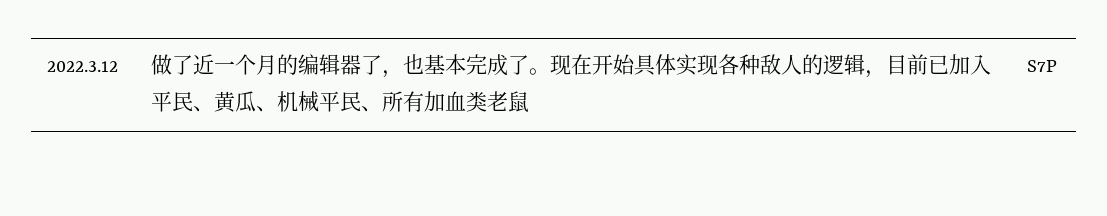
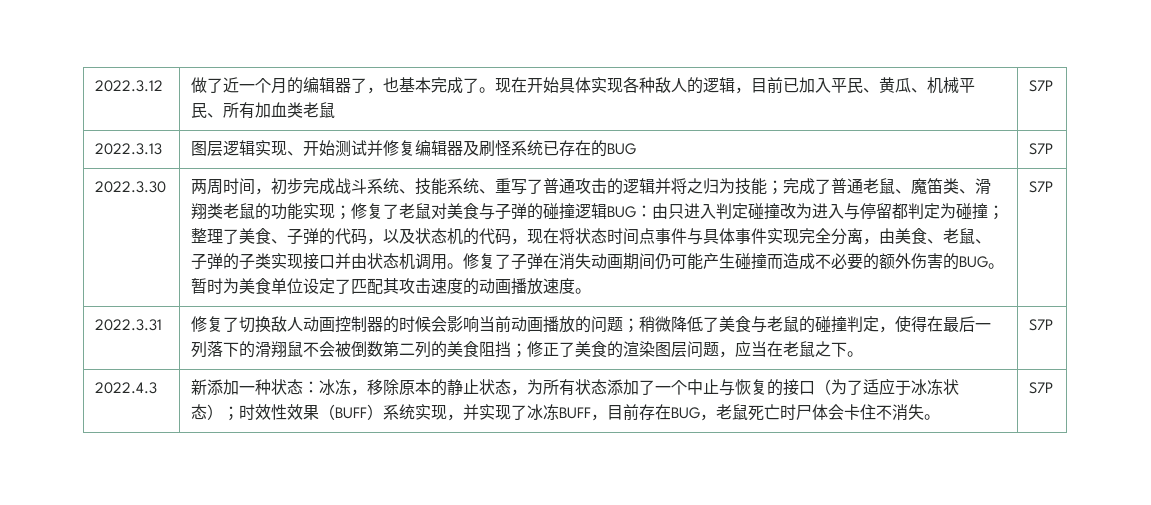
+ 2022.3.13 | 图层逻辑实现、开始测试并修复编辑器及刷怪系统已存在的BUG | S7P
+ 2022.3.30 | 两周时间，初步完成战斗系统、技能系统、重写了普通攻击的逻辑并将之归为技能；完成了普通老鼠、魔笛类、滑翔类老鼠的功能实现；修复了老鼠对美食与子弹的碰撞逻辑BUG：由只进入判定碰撞改为进入与停留都判定为碰撞；整理了美食、子弹的代码，以及状态机的代码，现在将状态时间点事件与具体事件实现完全分离，由美食、老鼠、子弹的子类实现接口并由状态机调用。修复了子弹在消失动画期间仍可能产生碰撞而造成不必要的额外伤害的BUG。暂时为美食单位设定了匹配其攻击速度的动画播放速度。 | S7P
+ 2022.3.31 | 修复了切换敌人动画控制器的时候会影响当前动画播放的问题；稍微降低了美食与老鼠的碰撞判定，使得在最后一列落下的滑翔鼠不会被倒数第二列的美食阻挡；修正了美食的渲染图层问题，应当在老鼠之下。 | S7P
+ 2022.4.3 | 新添加一种状态：冰冻，移除原本的静止状态，为所有状态添加了一个中止与恢复的接口（为了适应于冰冻状态）；时效性效果（BUFF）系统实现，并实现了冰冻BUFF，目前存在BUG，老鼠死亡时尸体会卡住不消失。 | S7P

